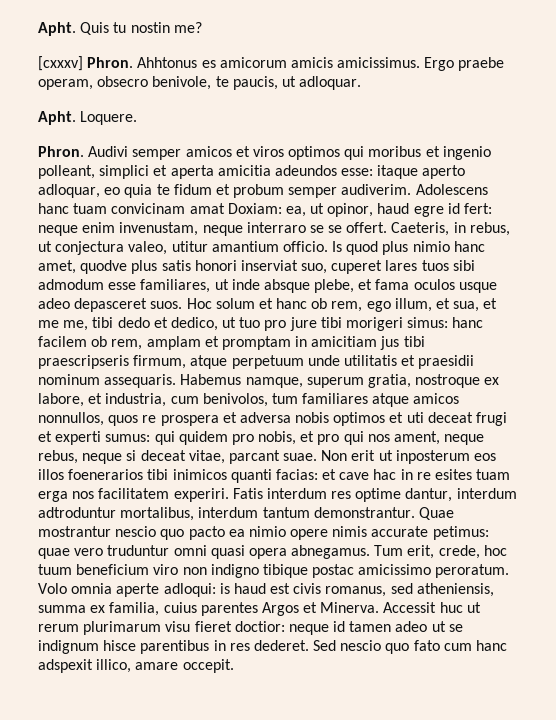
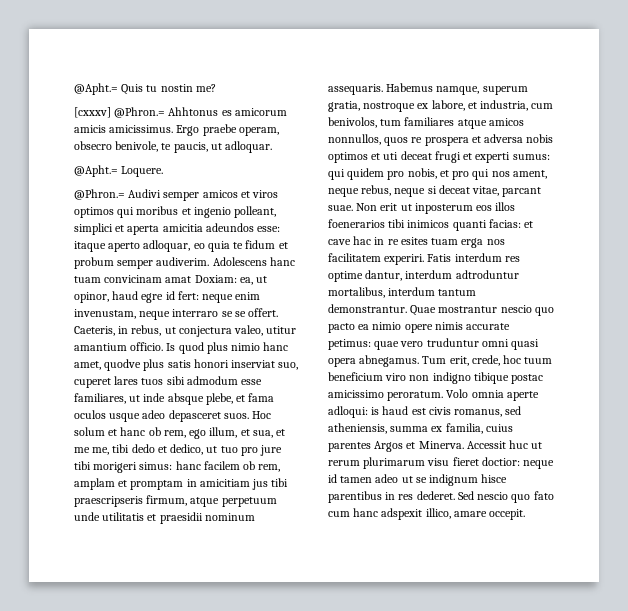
- Apht. Quis tu nostin me?
+ @Apht.= Quis tu nostin me?
- [cxxxv] Phron. Ahhtonus es amicorum amicis amicissimus.
+ [cxxxv] @Phron.= Ahhtonus es amicorum amicis amicissimus.
- Apht. Loquere.
+ @Apht.= Loquere.
- Phron. Audivi semper amicos et viros optimos qui moribus et ingenio polleant, simplici et aperta amicitia adeundos esse: itaque aperto adloquar, eo quia te fidum et probum semper audiverim.
+ @Phron.= Audivi semper amicos et viros optimos qui moribus et ingenio polleant, simplici et aperta amicitia adeundos esse: itaque aperto adloquar, eo quia te fidum et probum semper audiverim.

